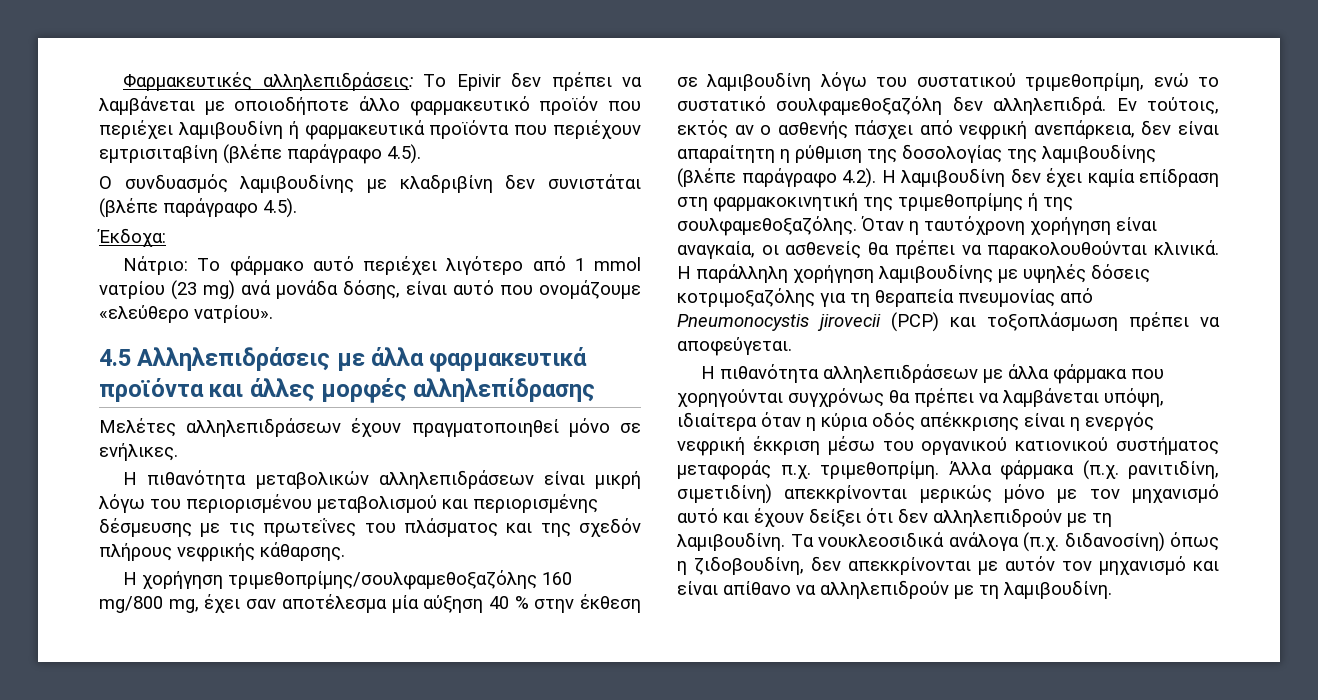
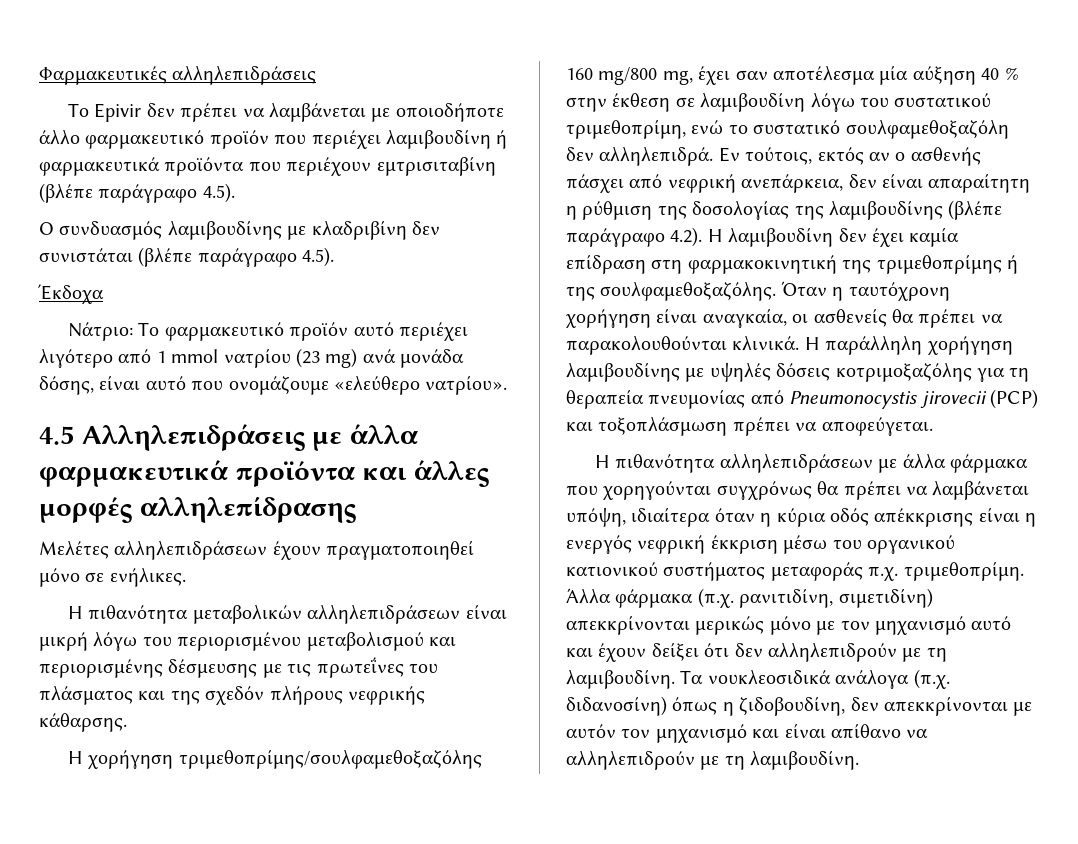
- Φαρμακευτικές αλληλεπιδράσεις: Το Epivir δεν πρέπει να λαμβάνεται με οποιοδήποτε άλλο φαρμακευτικό προϊόν που περιέχει λαμιβουδίνη ή φαρμακευτικά προϊόντα που περιέχουν εμτρισιταβίνη (βλέπε παράγραφο 4.5).
+ Φαρμακευτικές αλληλεπιδράσεις
+ Το Epivir δεν πρέπει να λαμβάνεται με οποιοδήποτε άλλο φαρμακευτικό προϊόν που περιέχει λαμιβουδίνη ή φαρμακευτικά προϊόντα που περιέχουν εμτρισιταβίνη (βλέπε παράγραφο 4.5).
- Έκδοχα:
+ Έκδοχα
- Νάτριο: Το φάρμακο αυτό περιέχει λιγότερο από 1 mmol νατρίου (23 mg) ανά μονάδα δόσης, είναι αυτό που ονομάζουμε «ελεύθερο νατρίου».
+ Νάτριο: Το φαρμακευτικό προϊόν αυτό περιέχει λιγότερο από 1 mmol νατρίου (23 mg) ανά μονάδα δόσης, είναι αυτό που ονομάζουμε «ελεύθερο νατρίου».

